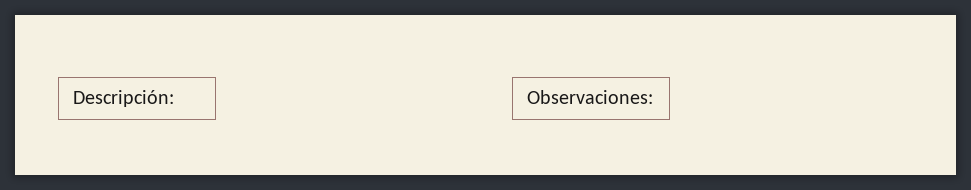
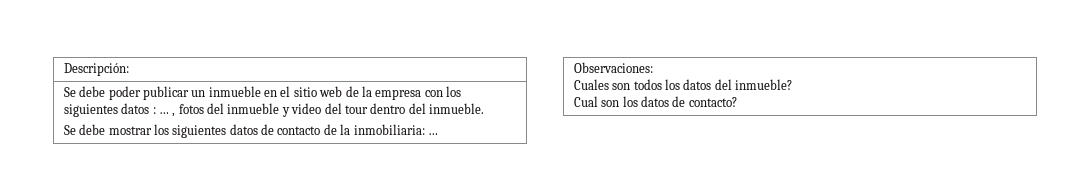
+ Se debe poder publicar un inmueble en el sitio web de la empresa con los siguientes datos : … , fotos del inmueble y video del tour dentro del inmueble.
+ Se debe mostrar los siguientes datos de contacto de la inmobiliaria: …
  Observaciones:
+ Cuales son todos los datos del inmueble?
+ Cual son los datos de contacto?

